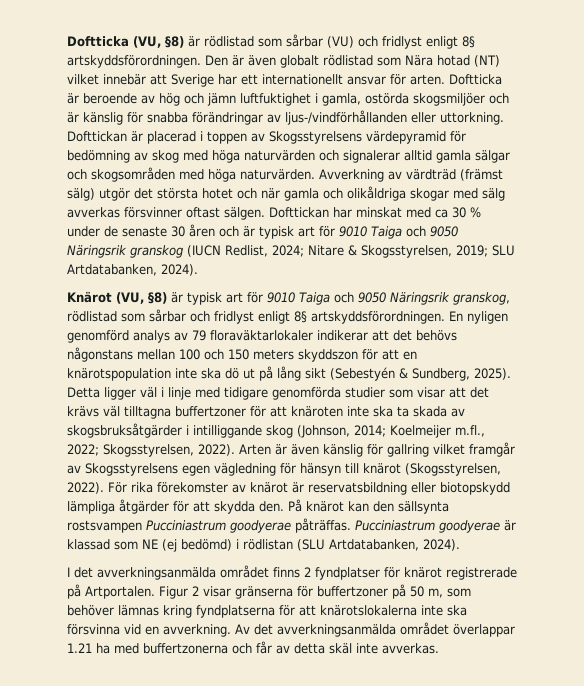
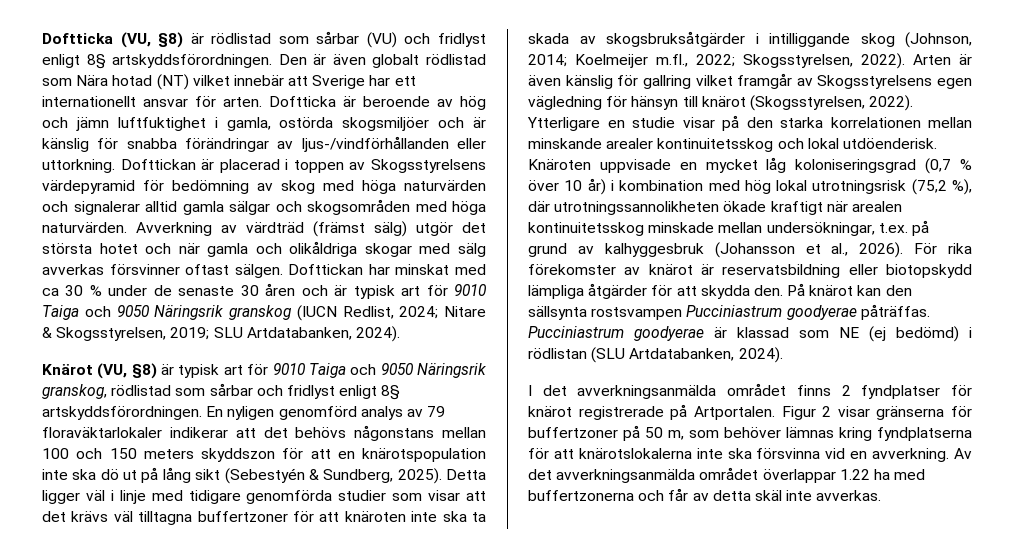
+ Ytterligare en studie visar på den starka korrelationen mellan minskande arealer kontinuitetsskog och lokal utdöenderisk. Knäroten uppvisade en mycket låg koloniseringsgrad (0,7 % över 10 år) i kombination med hög lokal utrotningsrisk (75,2 %), där utrotningssannolikheten ökade kraftigt när arealen kontinuitetsskog minskade mellan undersökningar, t.ex. på grund av kalhyggesbruk (Johansson et al., 2026).
- Av det avverkningsanmälda området överlappar 1.21 ha med buffertzonerna och får av detta skäl inte avverkas.
+ Av det avverkningsanmälda området överlappar 1.22 ha med buffertzonerna och får av detta skäl inte avverkas.

